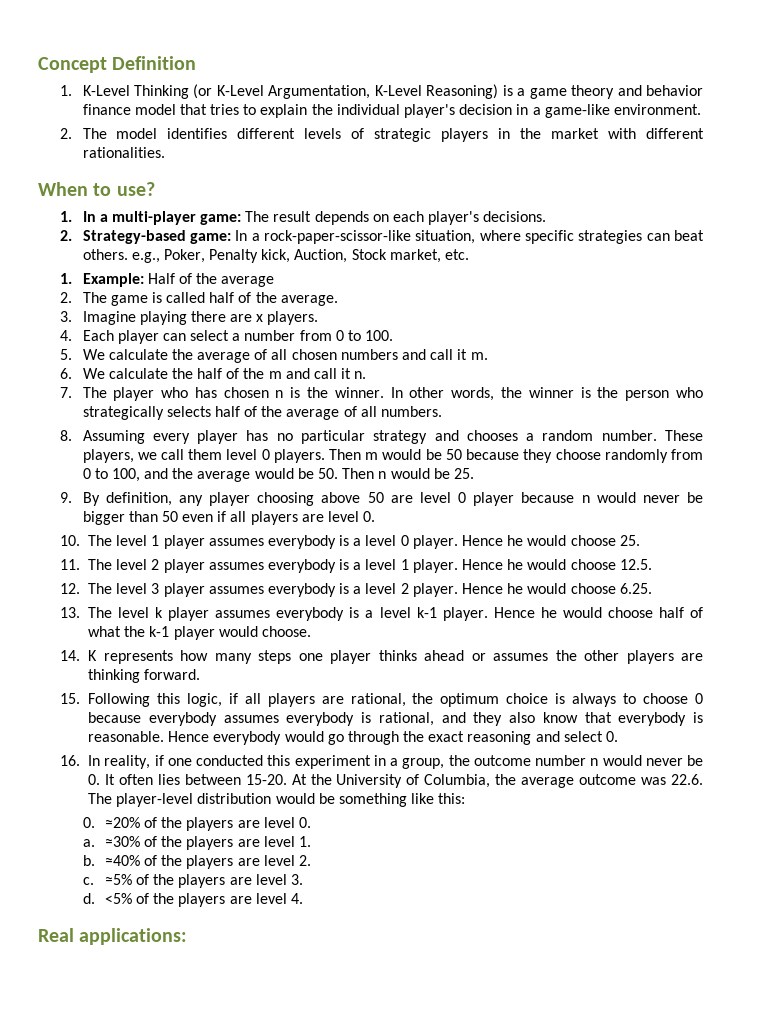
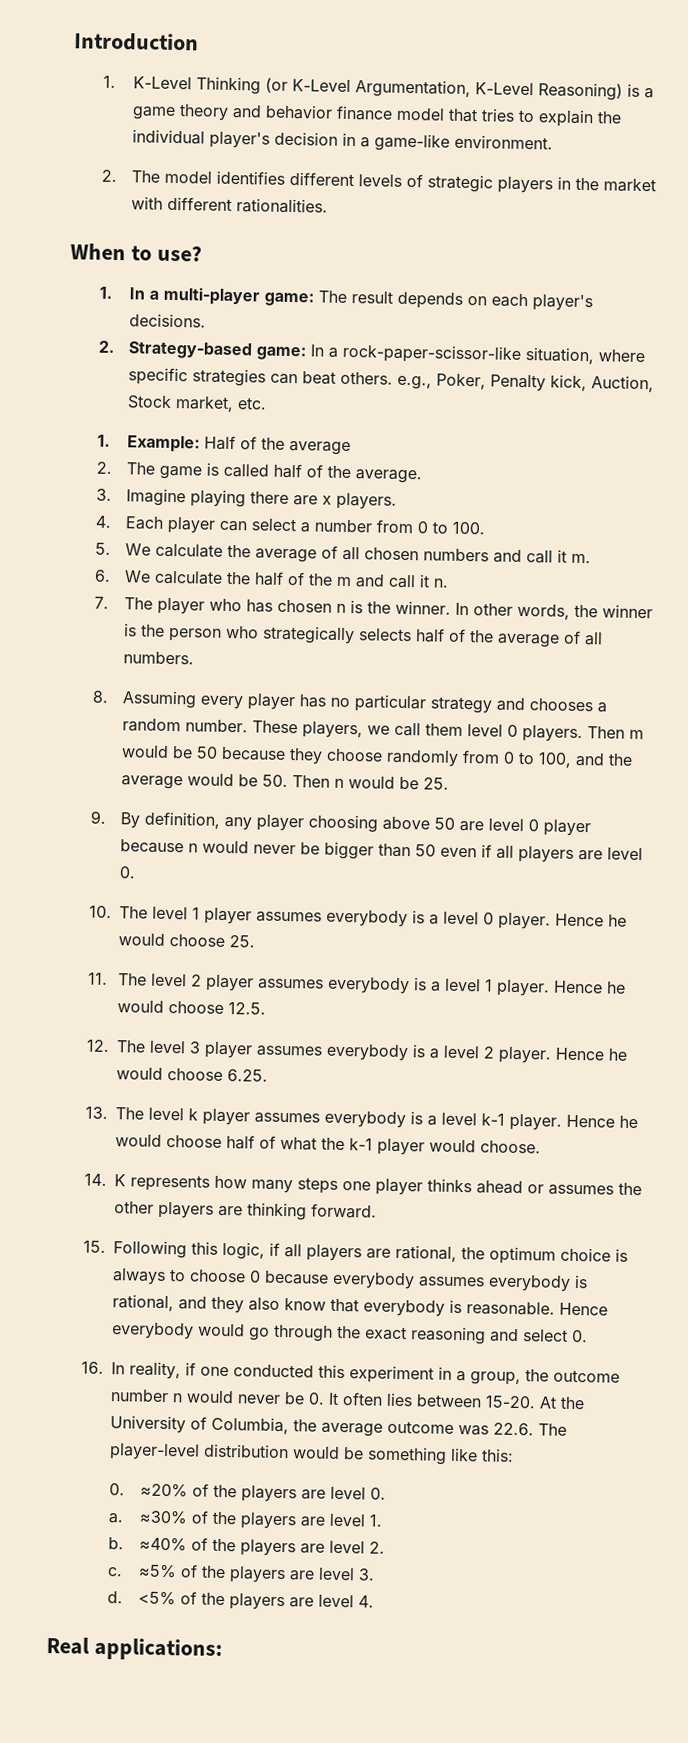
- Concept Definition
+ Introduction

